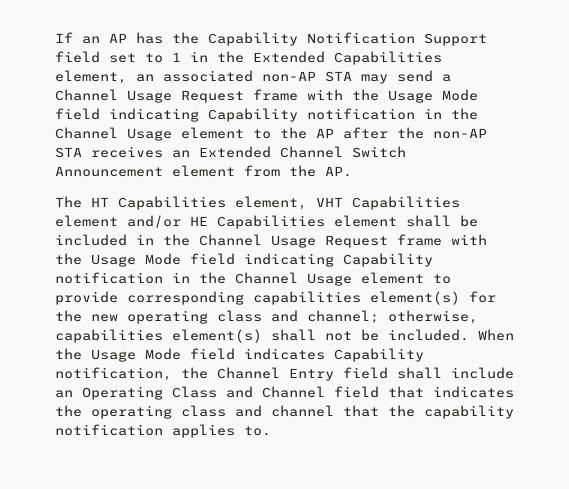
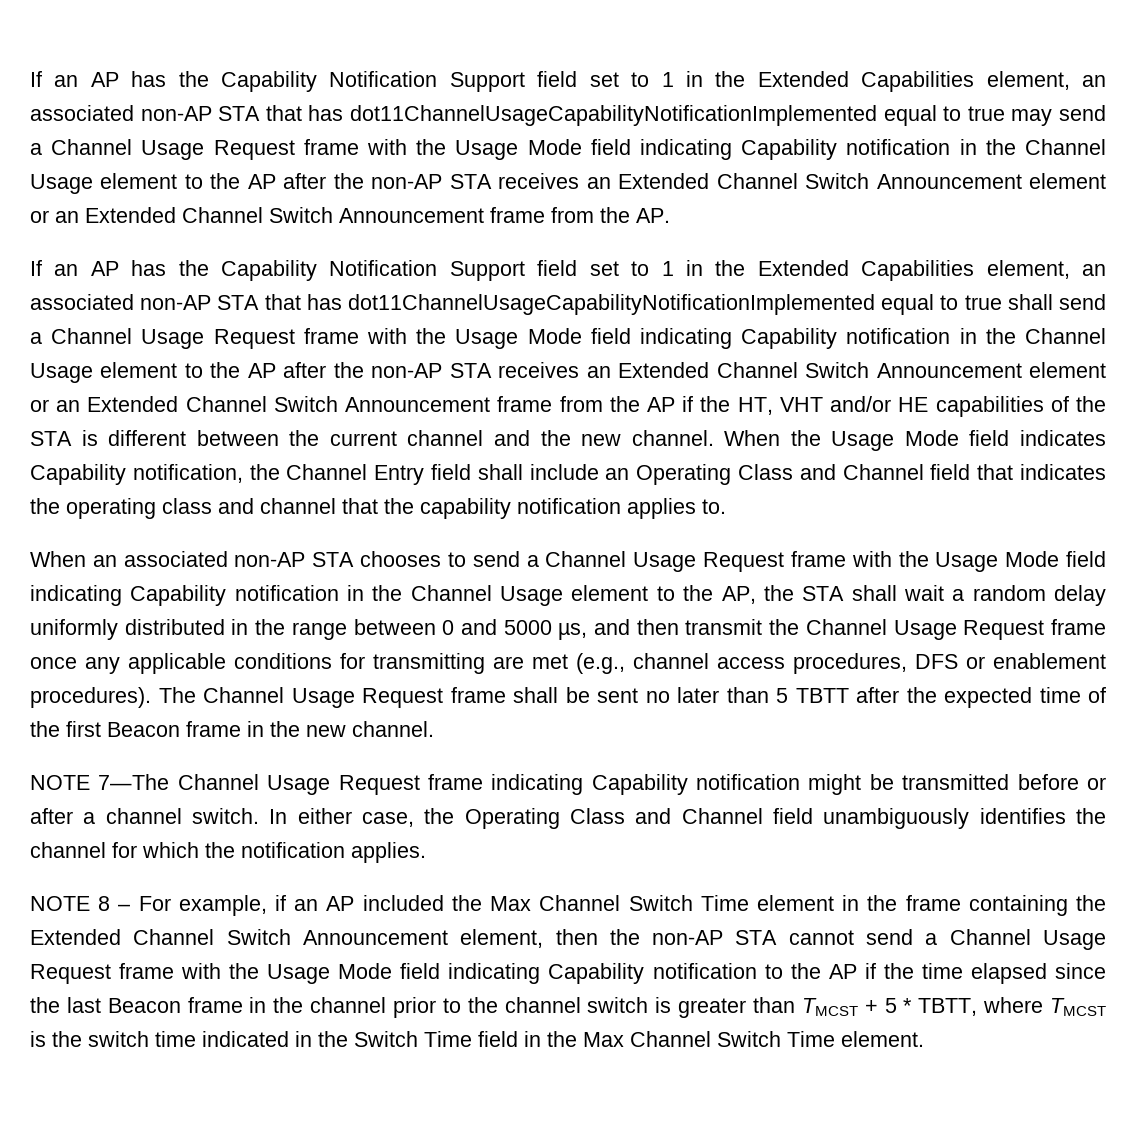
- If an AP has the Capability Notification Support field set to 1 in the Extended Capabilities element, an associated non-AP STA may send a Channel Usage Request frame with the Usage Mode field indicating Capability notification in the Channel Usage element to the AP after the non-AP STA receives an Extended Channel Switch Announcement element from the AP.
- The HT Capabilities element, VHT Capabilities element and/or HE Capabilities element shall be included in the Channel Usage Request frame with the Usage Mode field indicating Capability notification in the Channel Usage element to provide corresponding capabilities element(s) for the new operating class and channel; otherwise, capabilities element(s) shall not be included.
+ If an AP has the Capability Notification Support field set to 1 in the Extended Capabilities element, an associated non-AP STA that has dot11ChannelUsageCapabilityNotificationImplemented equal to true may send a Channel Usage Request frame with the Usage Mode field indicating Capability notification in the Channel Usage element to the AP after the non-AP STA receives an Extended Channel Switch Announcement element or an Extended Channel Switch Announcement frame from the AP.
+ If an AP has the Capability Notification Support field set to 1 in the Extended Capabilities element, an associated non-AP STA that has dot11ChannelUsageCapabilityNotificationImplemented equal to true shall send a Channel Usage Request frame with the Usage Mode field indicating Capability notification in the Channel Usage element to the AP after the non-AP STA receives an Extended Channel Switch Announcement element or an Extended Channel Switch Announcement frame from the AP if the HT, VHT and/or HE capabilities of the STA is different between the current channel and the new channel.
+ When an associated non-AP STA chooses to send a Channel Usage Request frame with the Usage Mode field indicating Capability notification in the Channel Usage element to the AP, the STA shall wait a random delay uniformly distributed in the range between 0 and 5000 µs, and then transmit the Channel Usage Request frame once any applicable conditions for transmitting are met (e.g., channel access procedures, DFS or enablement procedures). The Channel Usage Request frame shall be sent no later than 5 TBTT after the expected time of the first Beacon frame in the new channel.
+ NOTE 7—The Channel Usage Request frame indicating Capability notification might be transmitted before or after a channel switch. In either case, the Operating Class and Channel field unambiguously identifies the channel for which the notification applies.
+ NOTE 8 – For example, if an AP included the Max Channel Switch Time element in the frame containing the Extended Channel Switch Announcement element, then the non-AP STA cannot send a Channel Usage Request frame with the Usage Mode field indicating Capability notification to the AP if the time elapsed since the last Beacon frame in the channel prior to the channel switch is greater than TMCST + 5 * TBTT, where TMCST is the switch time indicated in the Switch Time field in the Max Channel Switch Time element.

